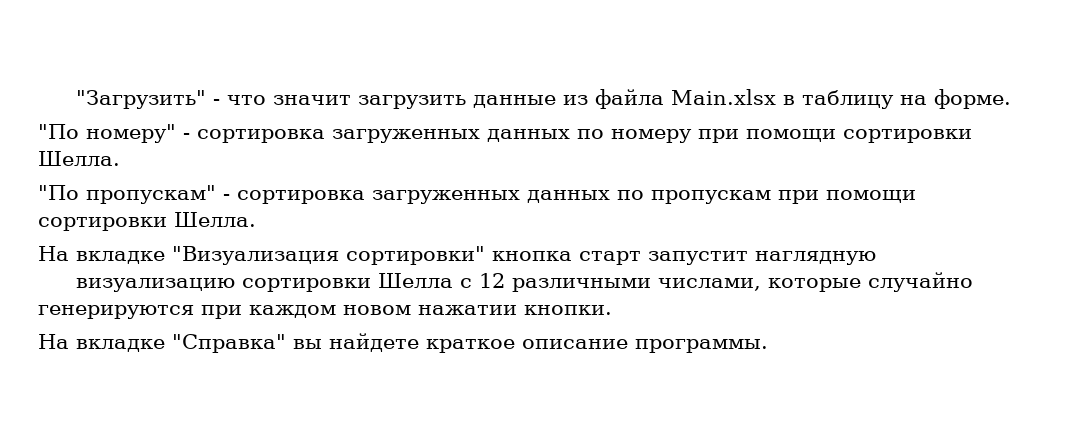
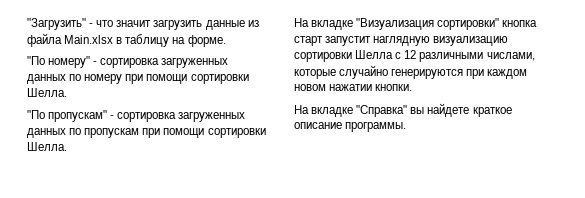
- На вкладке "Визуализация сортировки" кнопка старт запустит наглядную
- визуализацию сортировки Шелла с 12 различными числами, которые случайно генерируются при каждом новом нажатии кнопки.
+ На вкладке "Визуализация сортировки" кнопка старт запустит наглядную визуализацию сортировки Шелла с 12 различными числами, которые случайно генерируются при каждом новом нажатии кнопки.

